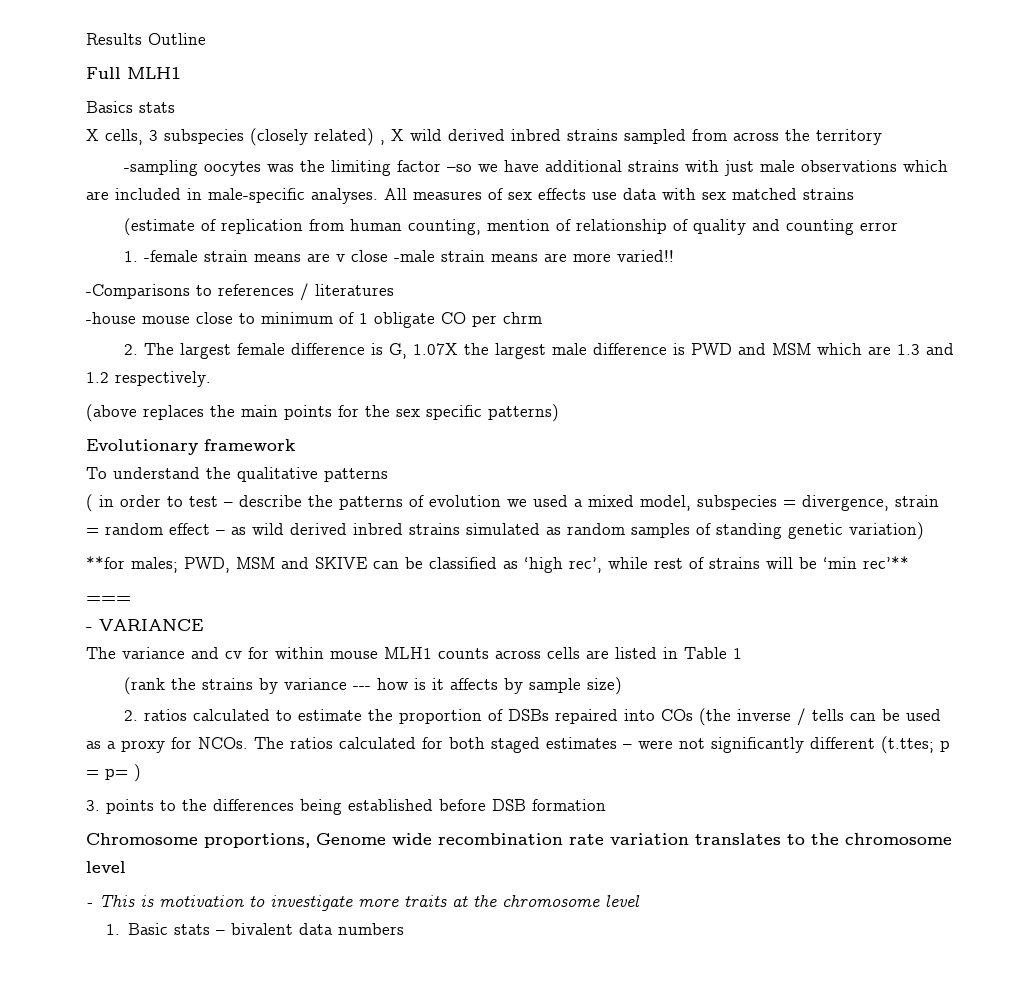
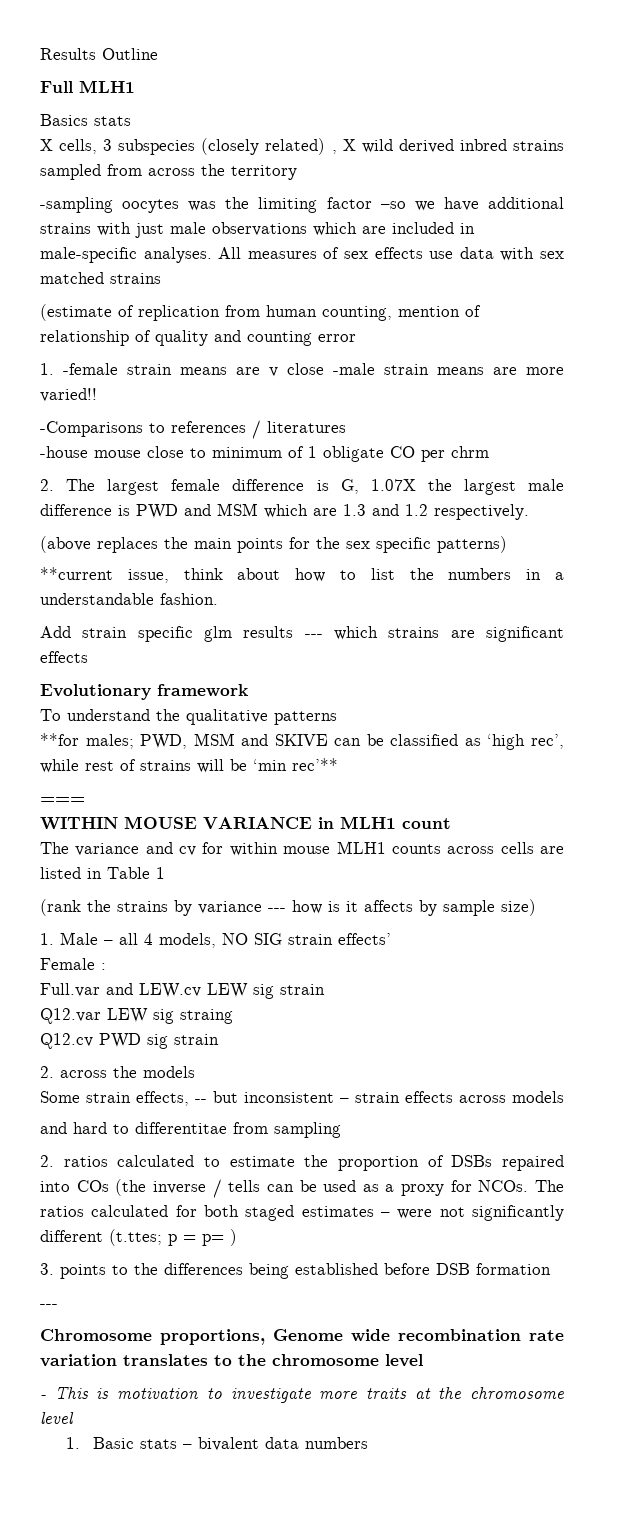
+ **current issue, think about how to list the numbers in a understandable fashion.
+ Add strain specific glm results --- which strains are significant effects
- ( in order to test – describe the patterns of evolution we used a mixed model, subspecies = divergence, strain = random effect – as wild derived inbred strains simulated as random samples of standing genetic variation)
- - VARIANCE
+ WITHIN MOUSE VARIANCE in MLH1 count
+ 1. Male – all 4 models, NO SIG strain effects’
+ Female :
+ Full.var and LEW.cv LEW sig strain
+ Q12.var LEW sig straing
+ Q12.cv PWD sig strain
+ 2. across the models
+ Some strain effects, -- but inconsistent – strain effects across models
+ and hard to differentitae from sampling
  3. points to the differences being established before DSB formation
+ ---

